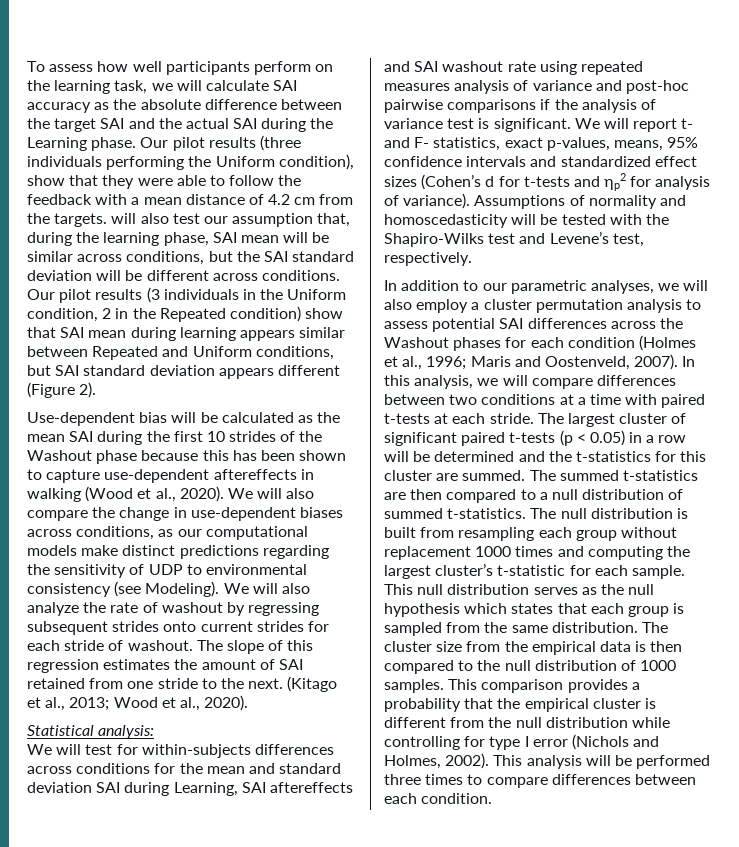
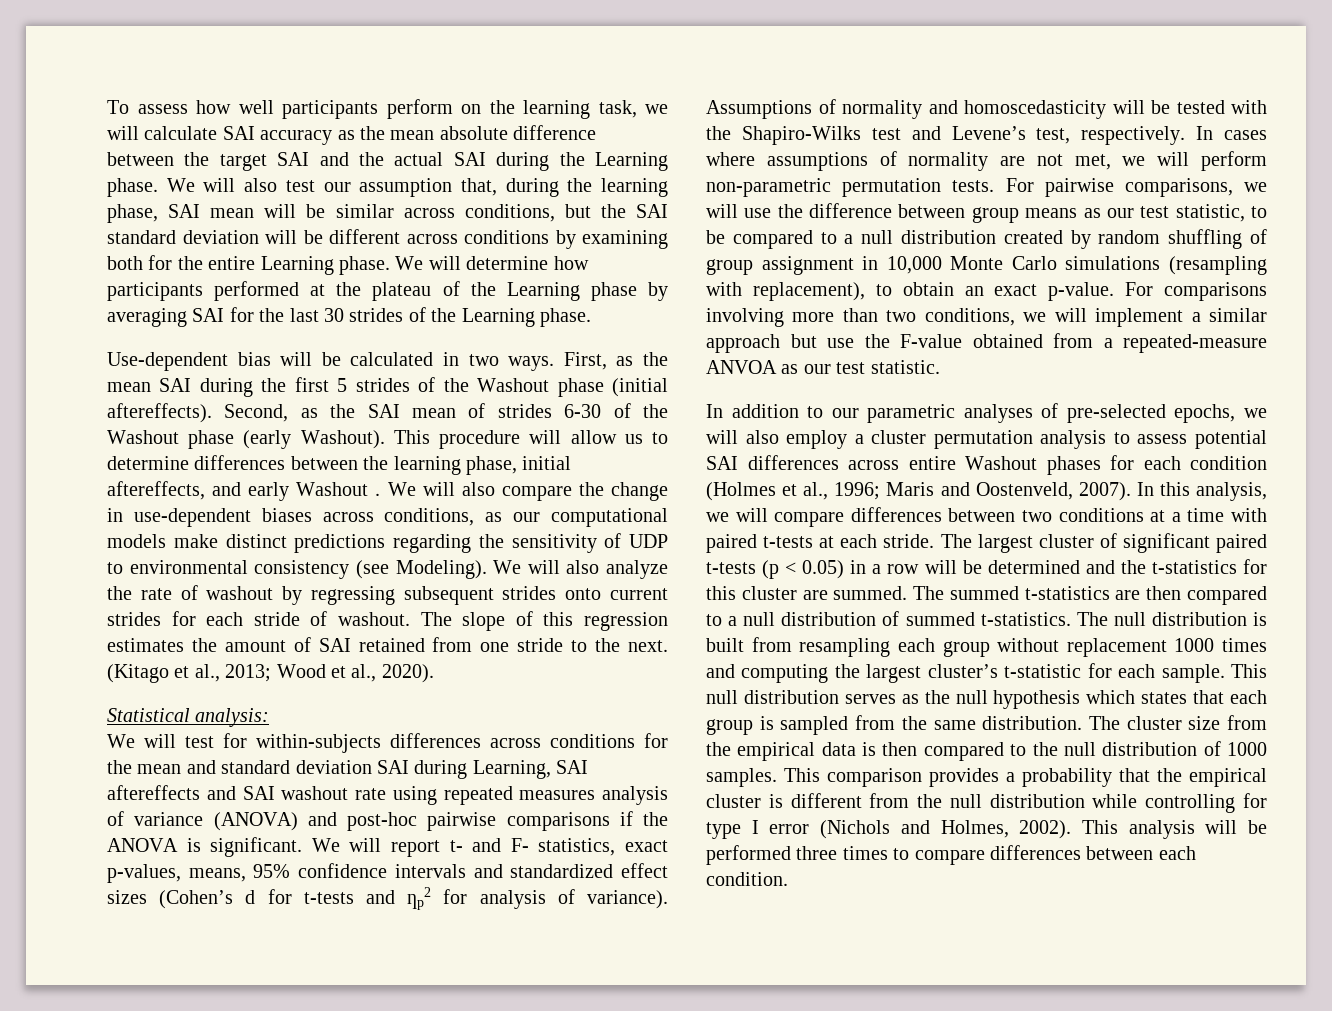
- To assess how well participants perform on the learning task, we will calculate SAI accuracy as the absolute difference between the target SAI and the actual SAI during the Learning phase.
+ To assess how well participants perform on the learning task, we will calculate SAI accuracy as the mean absolute difference between the target SAI and the actual SAI during the Learning phase.
- Our pilot results (three individuals performing the Uniform condition), show that they were able to follow the feedback with a mean distance of 4.2 cm from the targets. will also test our assumption that, during the learning phase, SAI mean will be similar across conditions, but the SAI standard deviation will be different across conditions. Our pilot results (3 individuals in the Uniform condition, 2 in the Repeated condition) show that SAI mean during learning appears similar between Repeated and Uniform conditions, but SAI standard deviation appears different (Figure 2).
+ We will also test our assumption that, during the learning phase, SAI mean will be similar across conditions, but the SAI standard deviation will be different across conditions by examining both for the entire Learning phase. We will determine how participants performed at the plateau of the Learning phase by averaging SAI for the last 30 strides of the Learning phase.
- Use-dependent bias will be calculated as the mean SAI during the first 10 strides of the Washout phase because this has been shown to capture use-dependent aftereffects in walking (Wood et al., 2020).
+ Use-dependent bias will be calculated in two ways. First, as the mean SAI during the first 5 strides of the Washout phase (initial aftereffects). Second, as the SAI mean of strides 6-30 of the Washout phase (early Washout). This procedure will allow us to determine differences between the learning phase, initial aftereffects, and early Washout .
- We will test for within-subjects differences across conditions for the mean and standard deviation SAI during Learning, SAI aftereffects and SAI washout rate using repeated measures analysis of variance and post-hoc pairwise comparisons if the analysis of variance test is significant.
+ We will test for within-subjects differences across conditions for the mean and standard deviation SAI during Learning, SAI aftereffects and SAI washout rate using repeated measures analysis of variance (ANOVA) and post-hoc pairwise comparisons if the ANOVA is significant.
+ In cases where assumptions of normality are not met, we will perform non-parametric permutation tests. For pairwise comparisons, we will use the difference between group means as our test statistic, to be compared to a null distribution created by random shuffling of group assignment in 10,000 Monte Carlo simulations (resampling with replacement), to obtain an exact p-value. For comparisons involving more than two conditions, we will implement a similar approach but use the F-value obtained from a repeated-measure ANVOA as our test statistic.
- In addition to our parametric analyses, we will also employ a cluster permutation analysis to assess potential SAI differences across the Washout phases for each condition (Holmes et al., 1996; Maris and Oostenveld, 2007).
+ In addition to our parametric analyses of pre-selected epochs, we will also employ a cluster permutation analysis to assess potential SAI differences across entire Washout phases for each condition (Holmes et al., 1996; Maris and Oostenveld, 2007).

